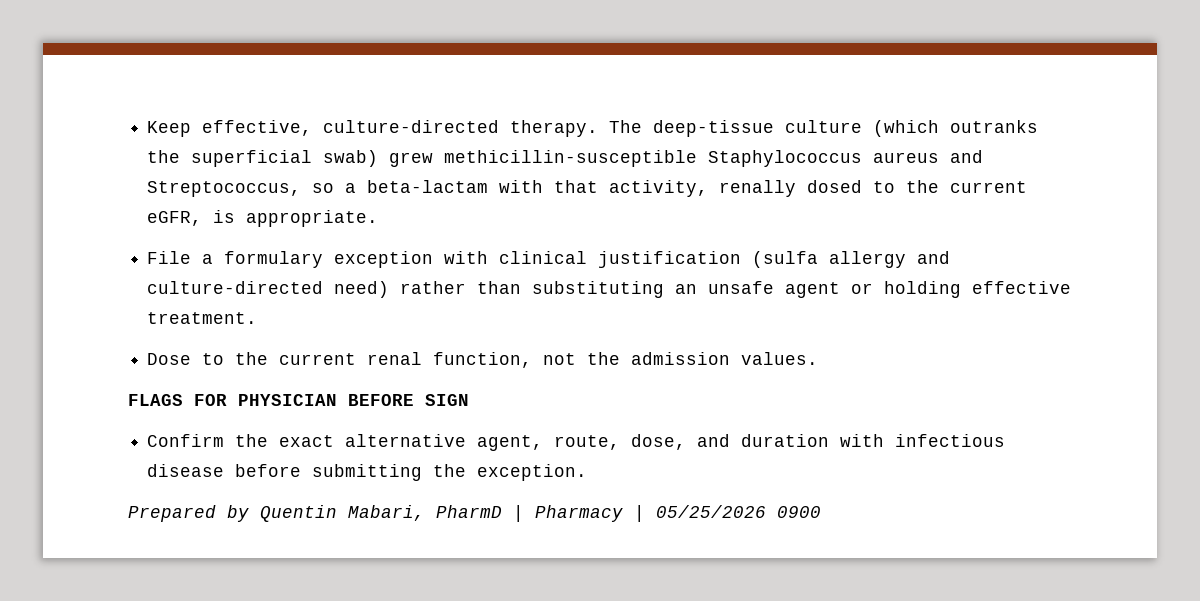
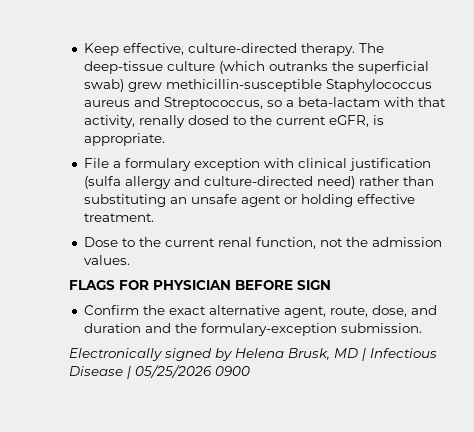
- Confirm the exact alternative agent, route, dose, and duration with infectious disease before submitting the exception.
- Prepared by Quentin Mabari, PharmD | Pharmacy | 05/25/2026 0900
+ Confirm the exact alternative agent, route, dose, and duration and the formulary-exception submission.
+ Electronically signed by Helena Brusk, MD | Infectious Disease | 05/25/2026 0900

